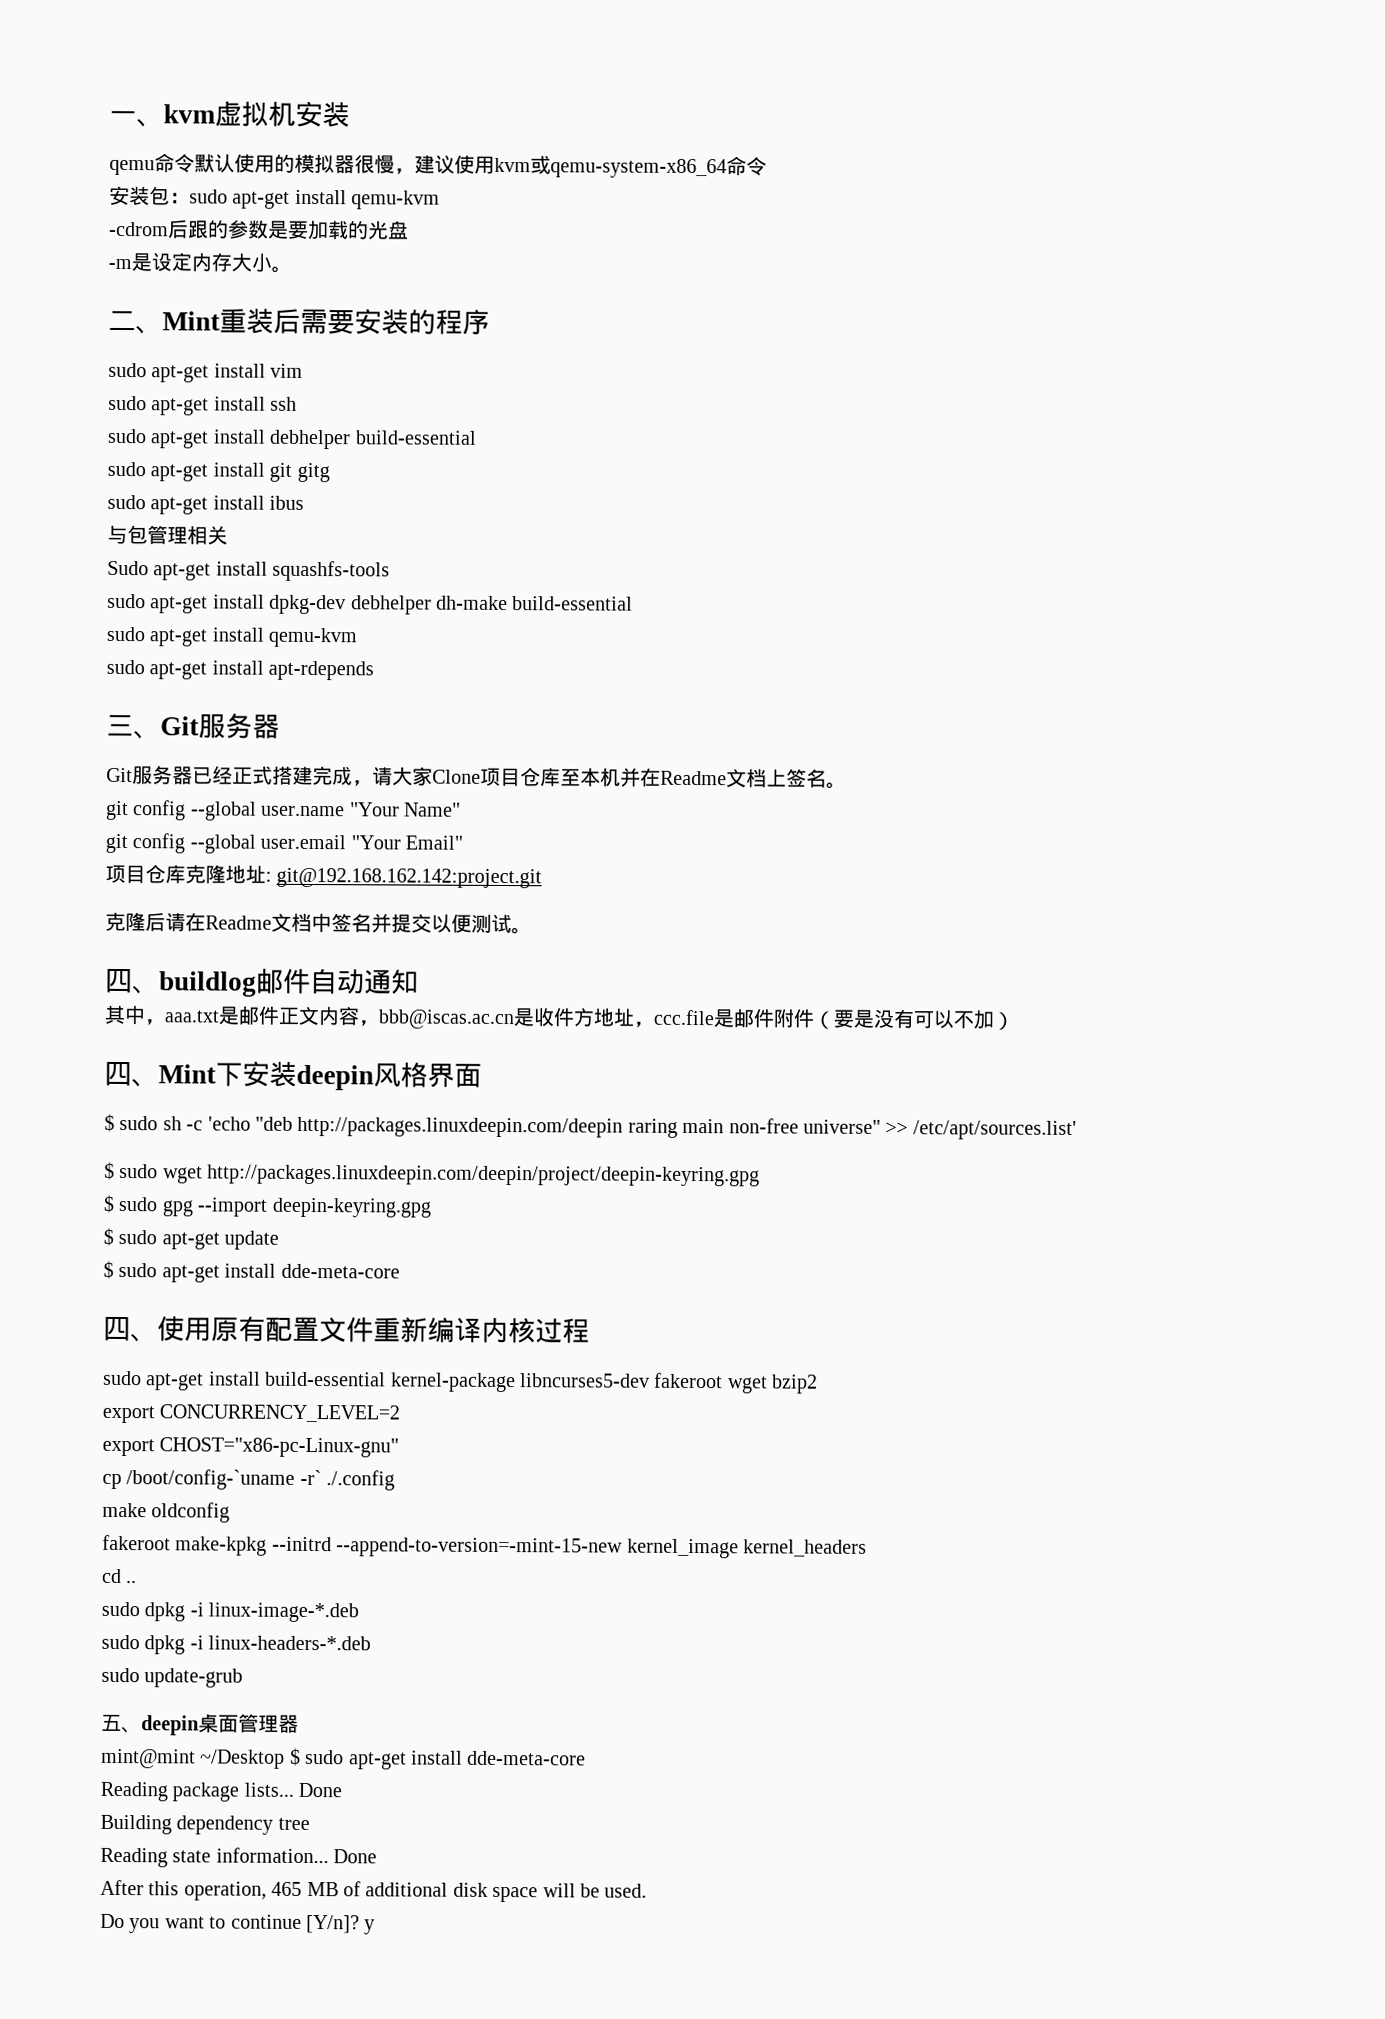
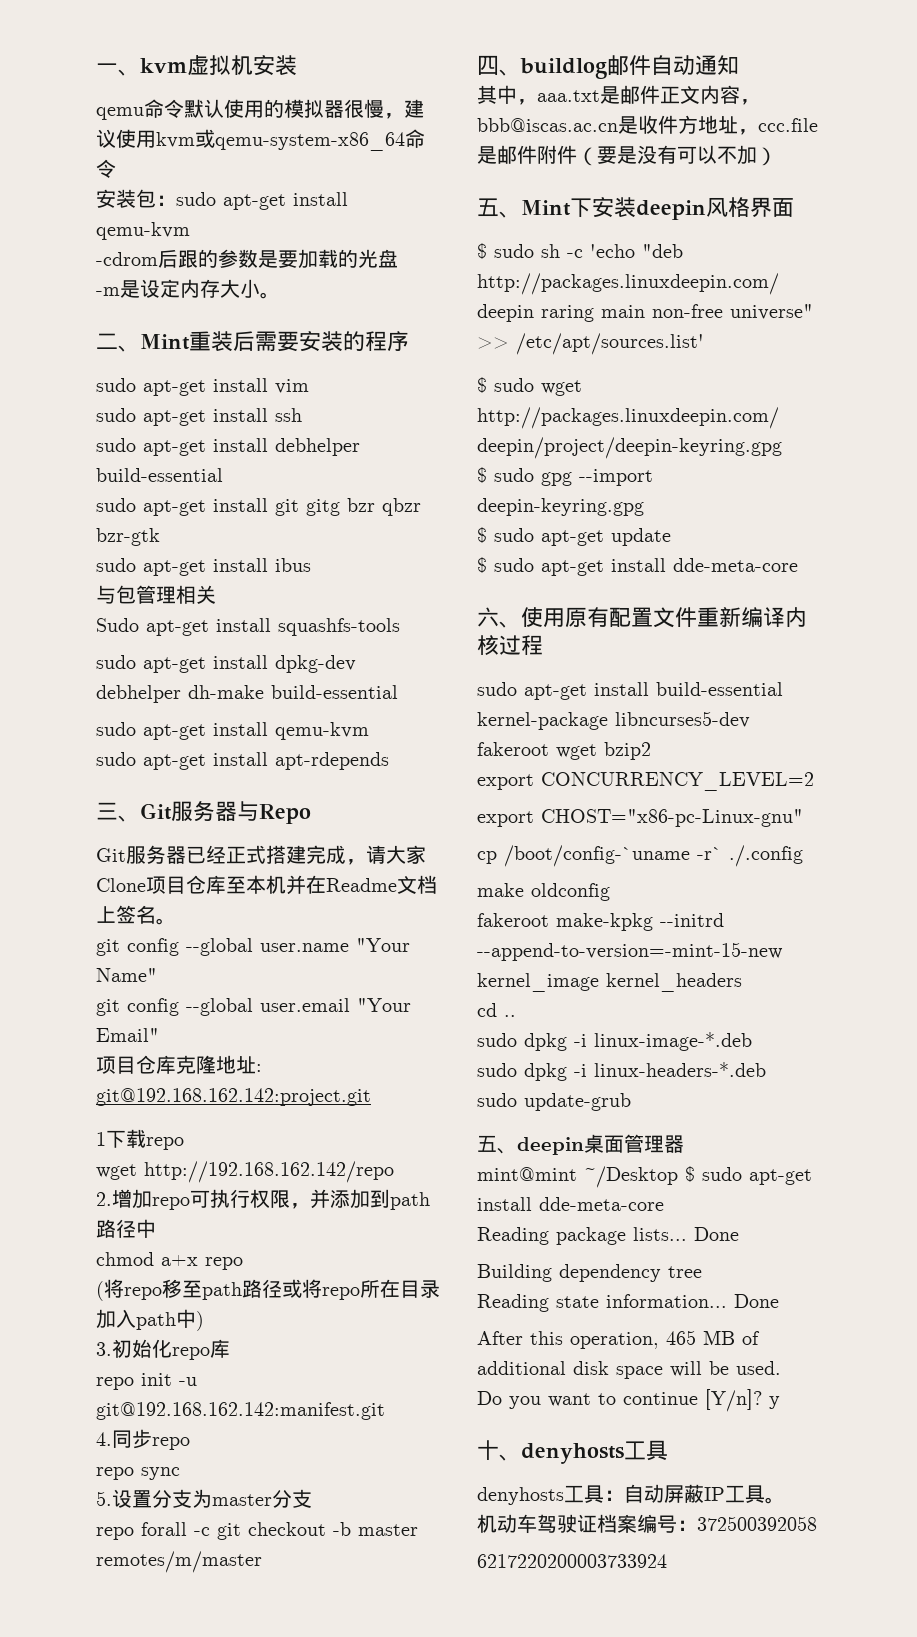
- sudo apt-get install git gitg
+ sudo apt-get install git gitg bzr qbzr bzr-gtk
- 三、Git服务器
+ 三、Git服务器与Repo
- 克隆后请在Readme文档中签名并提交以便测试。
+ 1下载repo
+ wget http://192.168.162.142/repo
+ 2.增加repo可执行权限，并添加到path路径中
+ chmod a+x repo
+ (将repo移至path路径或将repo所在目录加入path中)
+ 3.初始化repo库
+ repo init -u git@192.168.162.142:manifest.git
+ 4.同步repo
+ repo sync
+ 5.设置分支为master分支
+ repo forall -c git checkout -b master remotes/m/master
- 四、Mint下安装deepin风格界面
+ 五、Mint下安装deepin风格界面
- 四、使用原有配置文件重新编译内核过程
+ 六、使用原有配置文件重新编译内核过程
+ 十、denyhosts工具
+ denyhosts工具：自动屏蔽IP工具。
+ 机动车驾驶证档案编号：372500392058
+ 6217220200003733924

